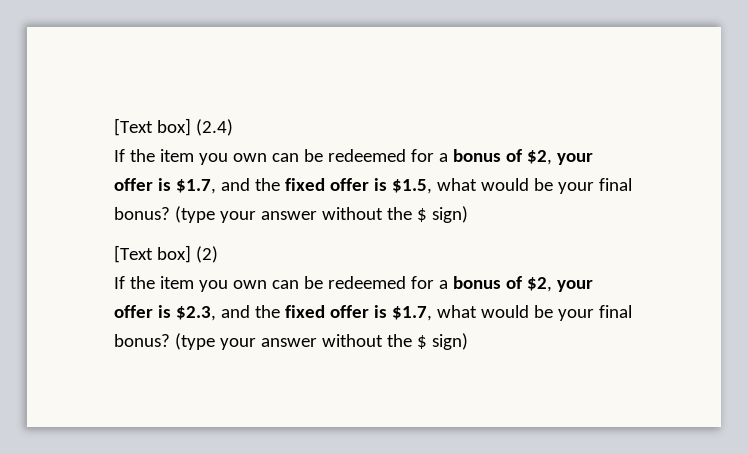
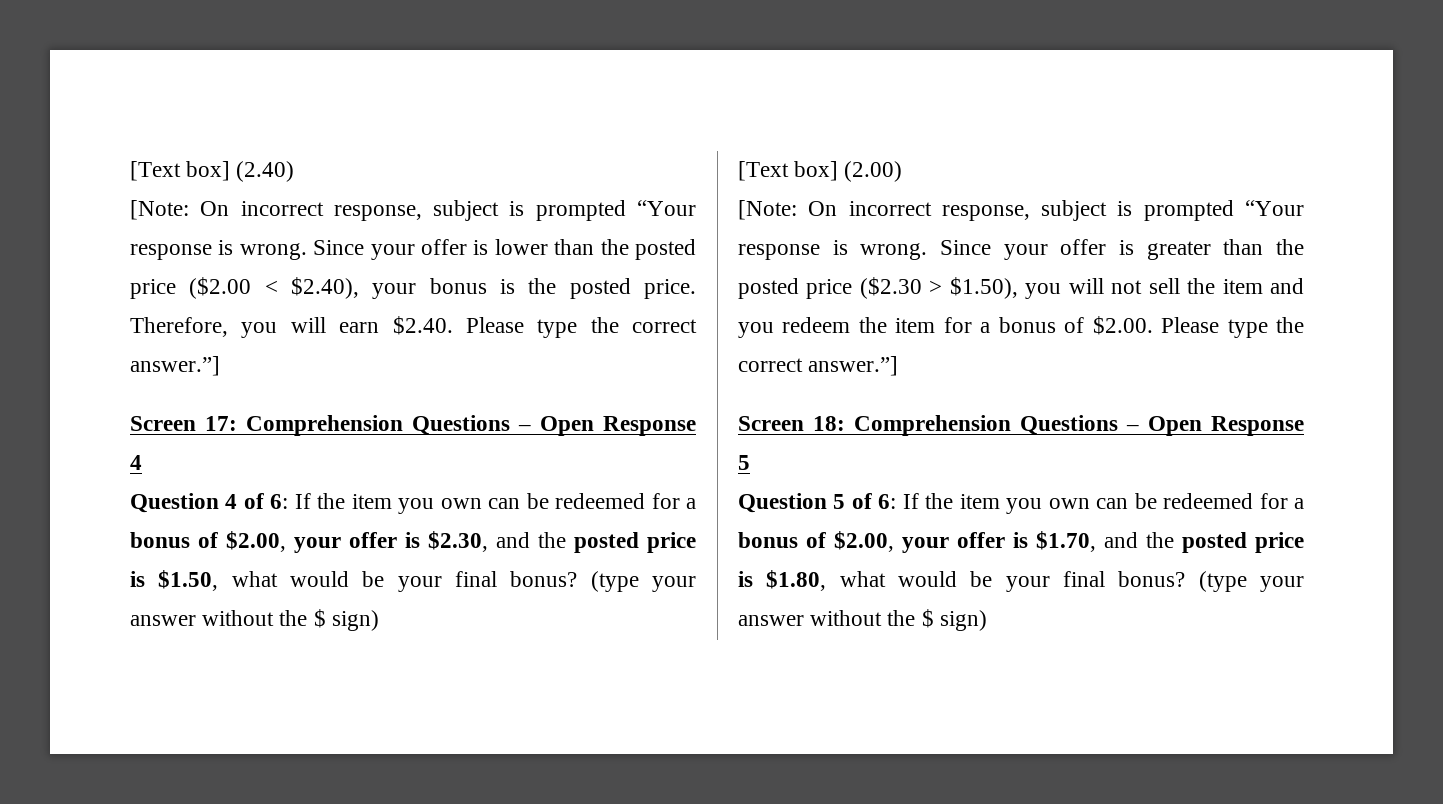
- [Text box] (2.4)
- If the item you own can be redeemed for a bonus of $2, your offer is $1.7, and the fixed offer is $1.5, what would be your final bonus?
+ [Text box] (2.40)
+ [Note: On incorrect response, subject is prompted “Your response is wrong. Since your offer is lower than the posted price ($2.00 < $2.40), your bonus is the posted price. Therefore, you will earn $2.40. Please type the correct answer.”]
+ Screen 17: Comprehension Questions – Open Response 4
+ Question 4 of 6: If the item you own can be redeemed for a bonus of $2.00, your offer is $2.30, and the posted price is $1.50, what would be your final bonus?
- [Text box] (2)
- If the item you own can be redeemed for a bonus of $2, your offer is $2.3, and the fixed offer is $1.7, what would be your final bonus?
+ [Text box] (2.00)
+ [Note: On incorrect response, subject is prompted “Your response is wrong. Since your offer is greater than the posted price ($2.30 > $1.50), you will not sell the item and you redeem the item for a bonus of $2.00. Please type the correct answer.”]
+ Screen 18: Comprehension Questions – Open Response 5
+ Question 5 of 6: If the item you own can be redeemed for a bonus of $2.00, your offer is $1.70, and the posted price is $1.80, what would be your final bonus?

